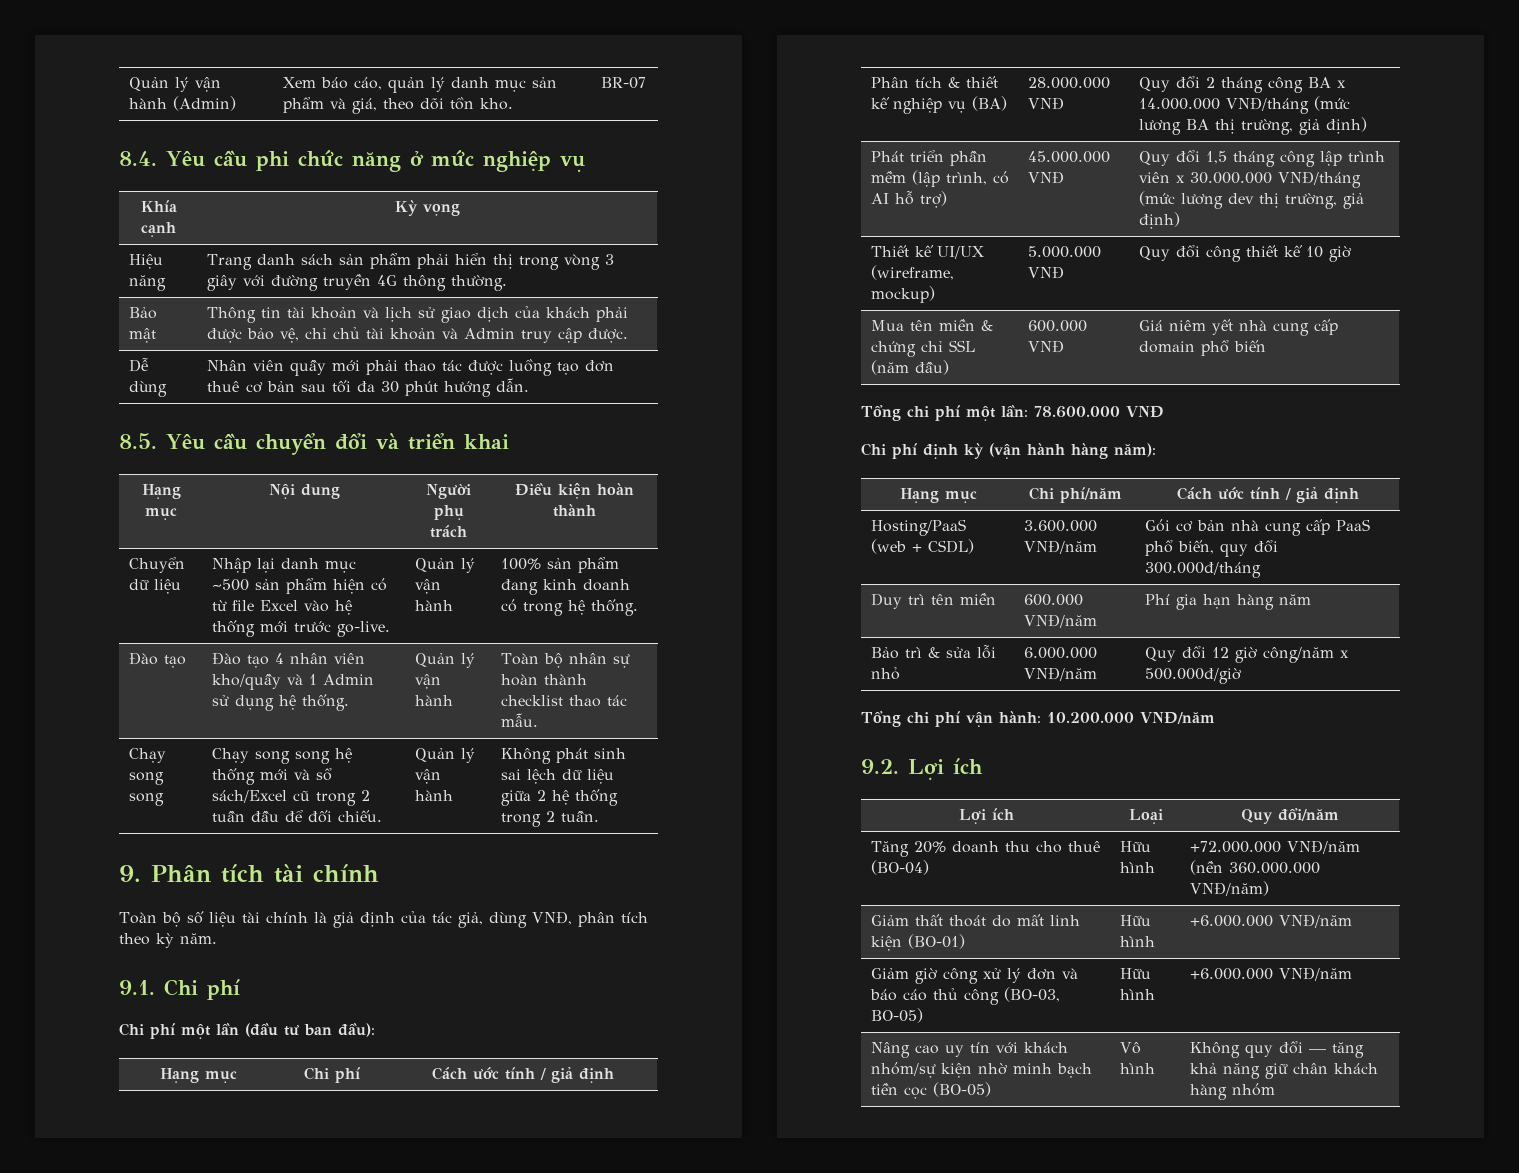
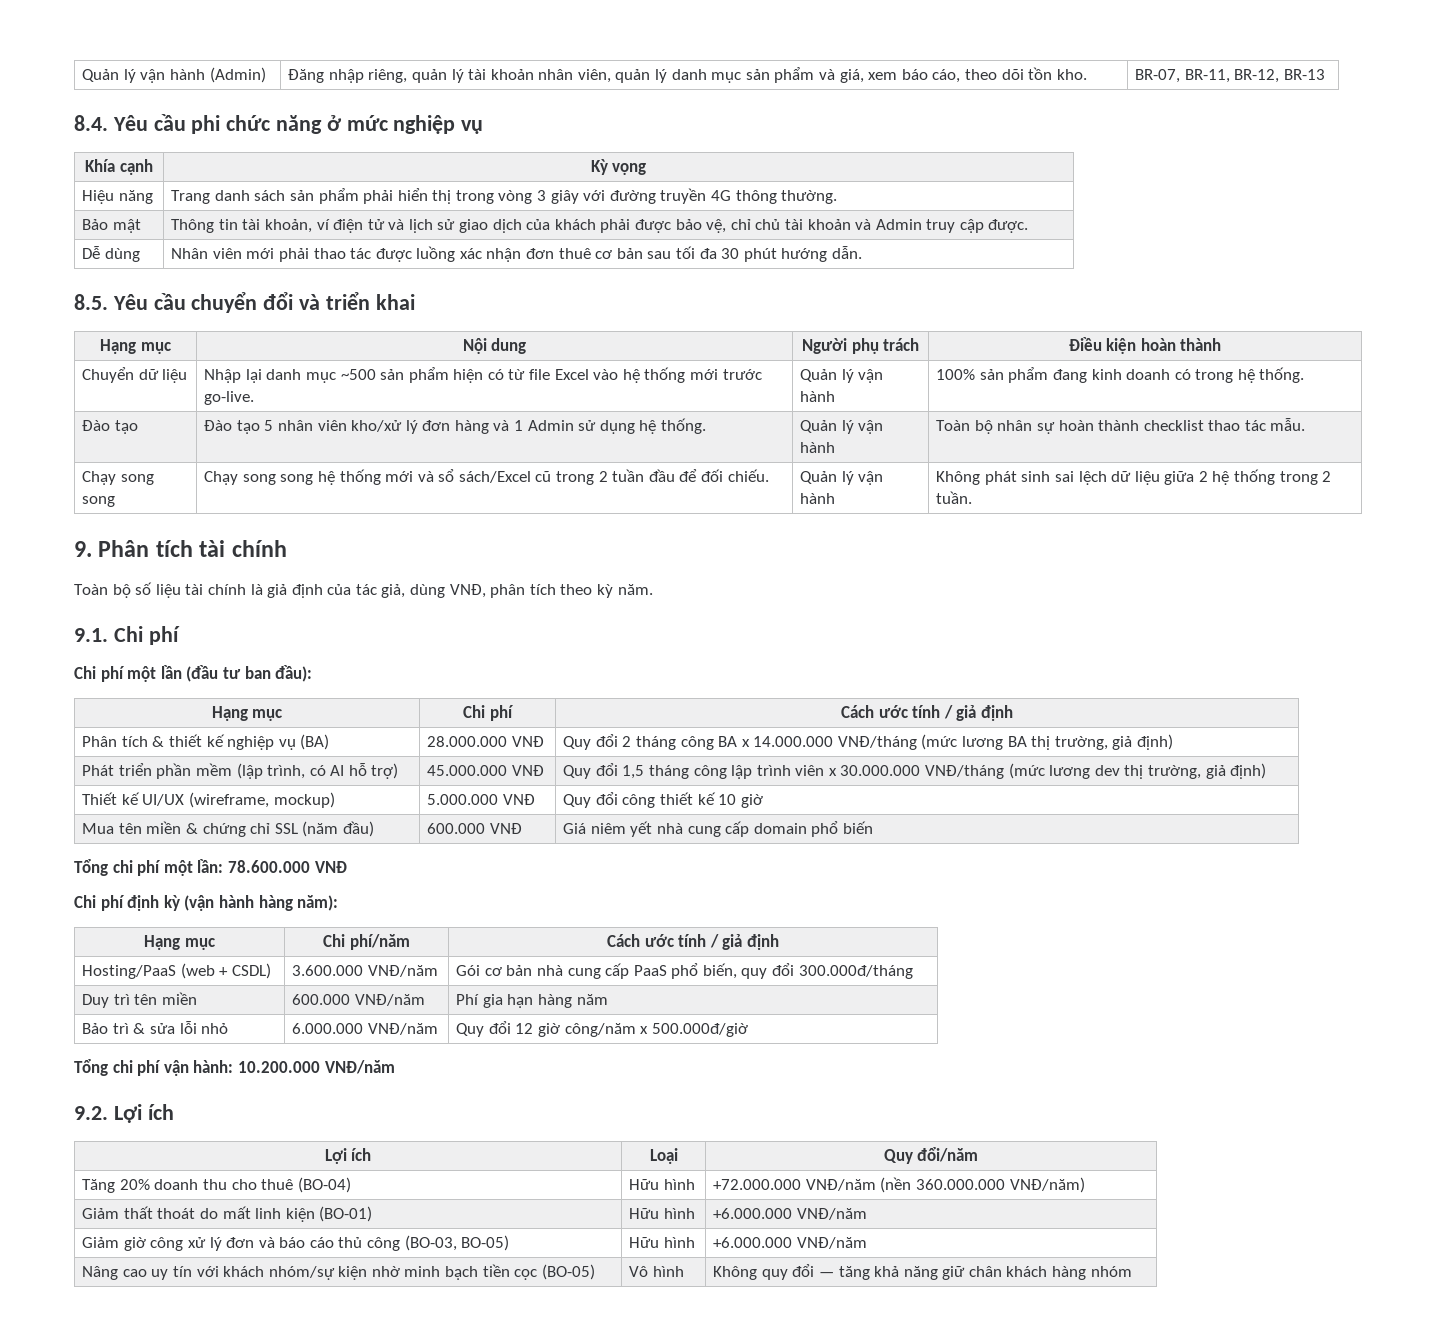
- Quản lý vận hành (Admin) | Xem báo cáo, quản lý danh mục sản phẩm và giá, theo dõi tồn kho. | BR-07
+ Quản lý vận hành (Admin) | Đăng nhập riêng, quản lý tài khoản nhân viên, quản lý danh mục sản phẩm và giá, xem báo cáo, theo dõi tồn kho. | BR-07, BR-11, BR-12, BR-13
- Bảo mật | Thông tin tài khoản và lịch sử giao dịch của khách phải được bảo vệ, chỉ chủ tài khoản và Admin truy cập được.
+ Bảo mật | Thông tin tài khoản, ví điện tử và lịch sử giao dịch của khách phải được bảo vệ, chỉ chủ tài khoản và Admin truy cập được.
- Dễ dùng | Nhân viên quầy mới phải thao tác được luồng tạo đơn thuê cơ bản sau tối đa 30 phút hướng dẫn.
+ Dễ dùng | Nhân viên mới phải thao tác được luồng xác nhận đơn thuê cơ bản sau tối đa 30 phút hướng dẫn.
- Đào tạo | Đào tạo 4 nhân viên kho/quầy và 1 Admin sử dụng hệ thống. | Quản lý vận hành | Toàn bộ nhân sự hoàn thành checklist thao tác mẫu.
+ Đào tạo | Đào tạo 5 nhân viên kho/xử lý đơn hàng và 1 Admin sử dụng hệ thống. | Quản lý vận hành | Toàn bộ nhân sự hoàn thành checklist thao tác mẫu.

